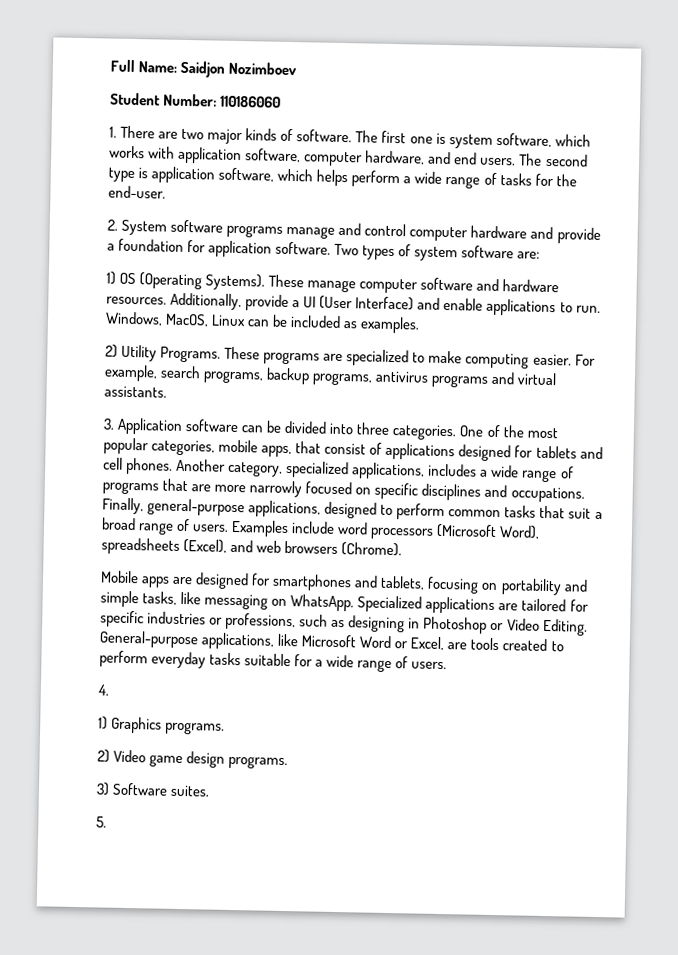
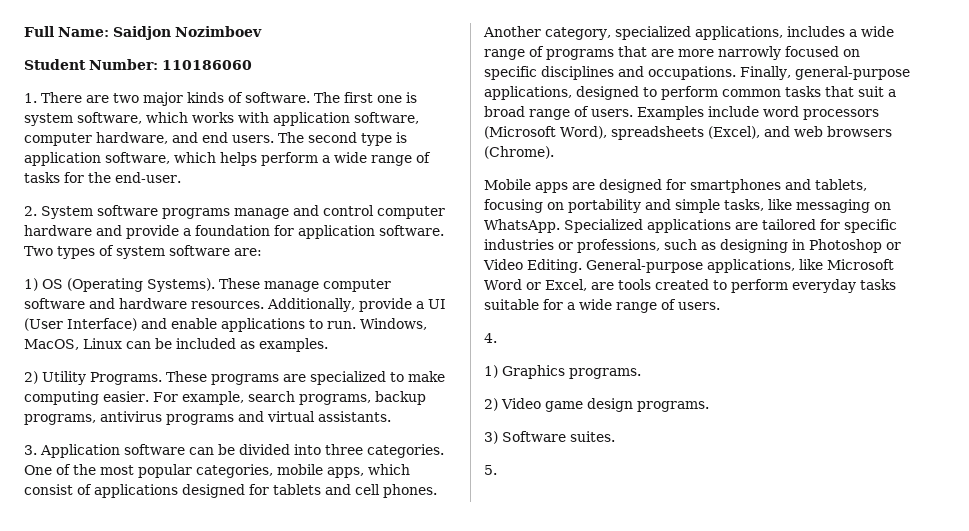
- One of the most popular categories, mobile apps, that consist of applications designed for tablets and cell phones.
+ One of the most popular categories, mobile apps, which consist of applications designed for tablets and cell phones.

